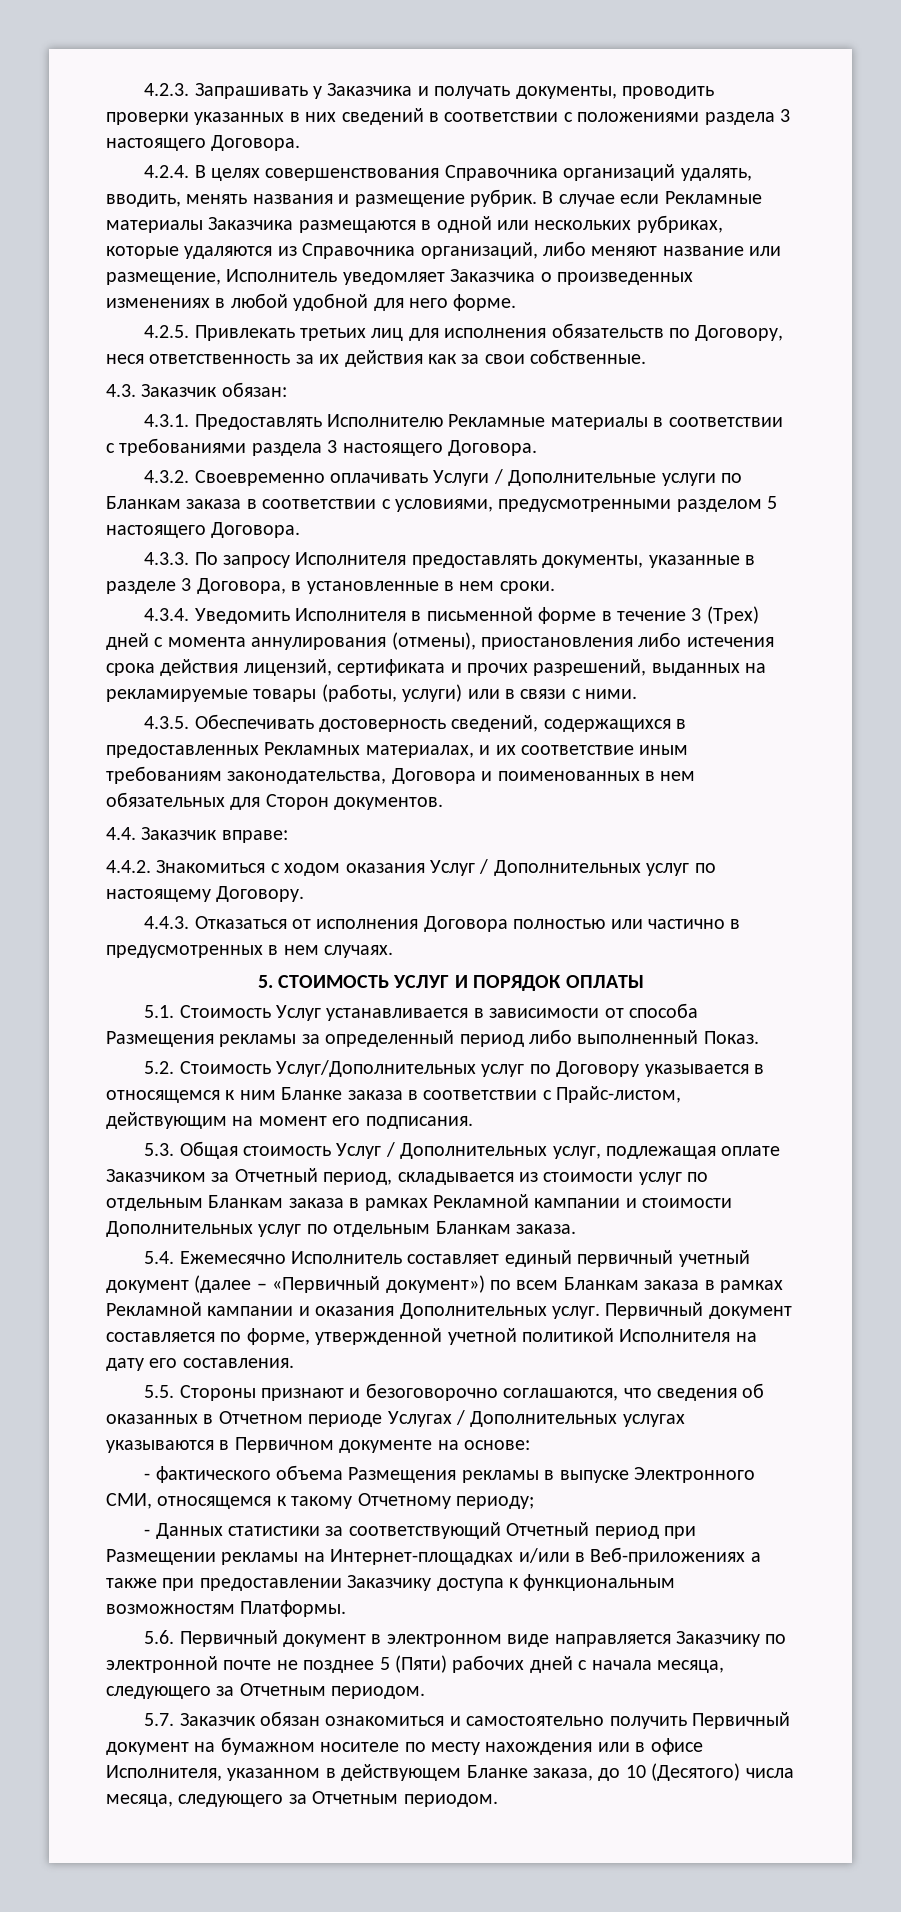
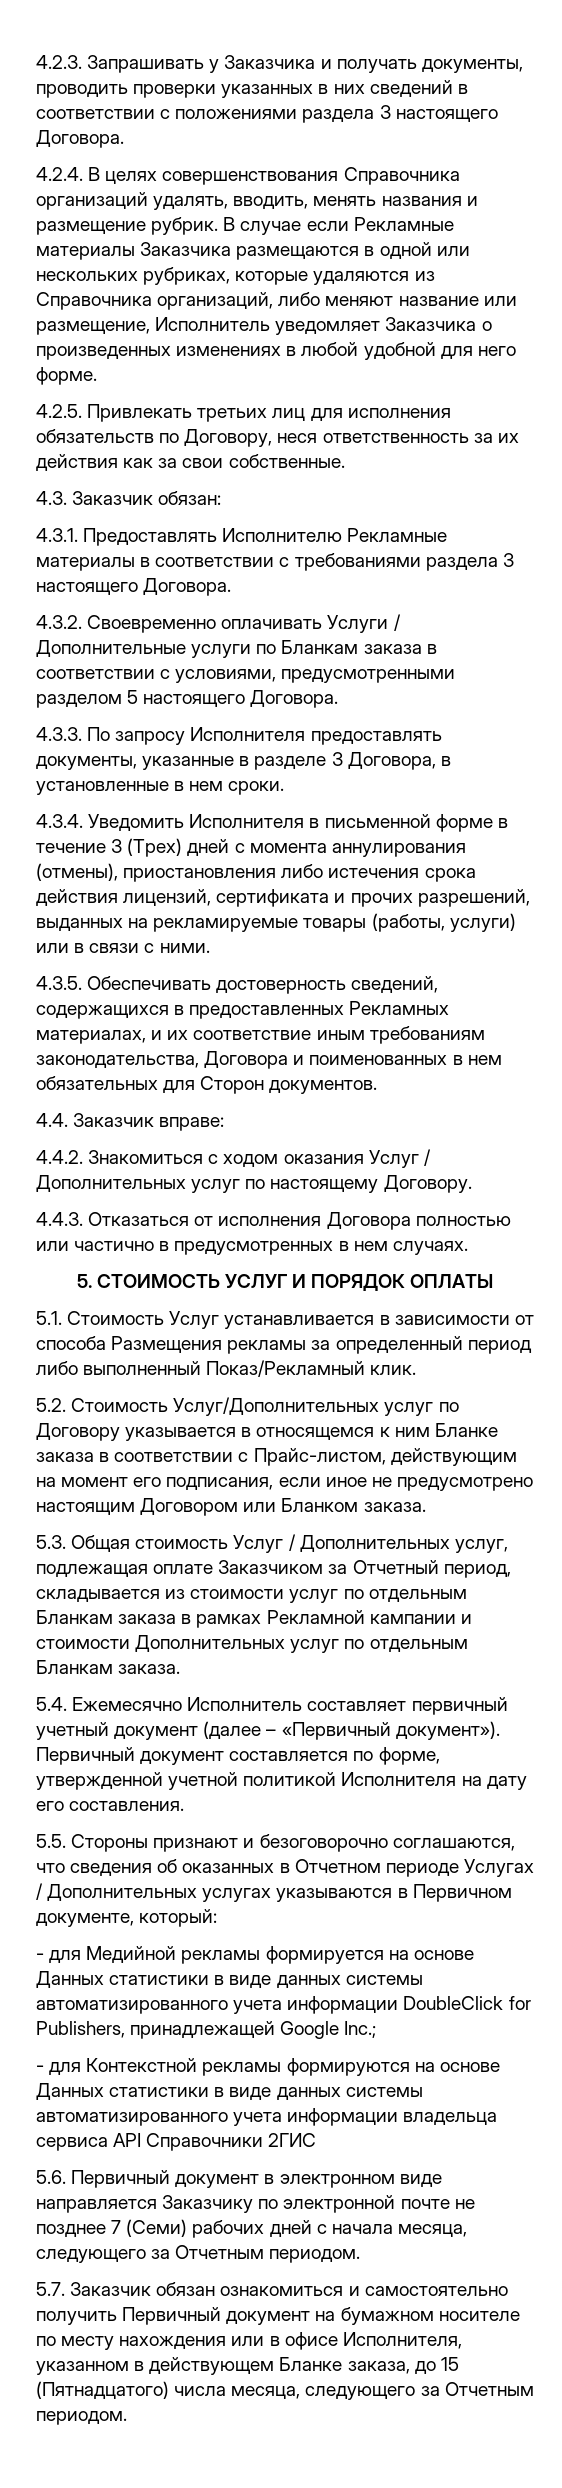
- 5.1. Стоимость Услуг устанавливается в зависимости от способа Размещения рекламы за определенный период либо выполненный Показ.
+ 5.1. Стоимость Услуг устанавливается в зависимости от способа Размещения рекламы за определенный период либо выполненный Показ/Рекламный клик.
- 5.2. Стоимость Услуг/Дополнительных услуг по Договору указывается в относящемся к ним Бланке заказа в соответствии с Прайс-листом, действующим на момент его подписания.
+ 5.2. Стоимость Услуг/Дополнительных услуг по Договору указывается в относящемся к ним Бланке заказа в соответствии с Прайс-листом, действующим на момент его подписания, если иное не предусмотрено настоящим Договором или Бланком заказа.
- 5.4. Ежемесячно Исполнитель составляет единый первичный учетный документ (далее – «Первичный документ») по всем Бланкам заказа в рамках Рекламной кампании и оказания Дополнительных услуг.
+ 5.4. Ежемесячно Исполнитель составляет первичный учетный документ (далее – «Первичный документ»).
- 5.5. Стороны признают и безоговорочно соглашаются, что сведения об оказанных в Отчетном периоде Услугах / Дополнительных услугах указываются в Первичном документе на основе:
- - фактического объема Размещения рекламы в выпуске Электронного СМИ, относящемся к такому Отчетному периоду;
- - Данных статистики за соответствующий Отчетный период при Размещении рекламы на Интернет-площадках и/или в Веб-приложениях а также при предоставлении Заказчику доступа к функциональным возможностям Платформы.
+ 5.5. Стороны признают и безоговорочно соглашаются, что сведения об оказанных в Отчетном периоде Услугах / Дополнительных услугах указываются в Первичном документе, который:
+ - для Медийной рекламы формируется на основе Данных статистики в виде данных системы автоматизированного учета информации DoubleClick for Publishers, принадлежащей Google Inc.;
+ - для Контекстной рекламы формируются на основе Данных статистики в виде данных системы автоматизированного учета информации владельца сервиса API Справочники 2ГИС
- 5.6. Первичный документ в электронном виде направляется Заказчику по электронной почте не позднее 5 (Пяти) рабочих дней с начала месяца, следующего за Отчетным периодом.
+ 5.6. Первичный документ в электронном виде направляется Заказчику по электронной почте не позднее 7 (Семи) рабочих дней с начала месяца, следующего за Отчетным периодом.
- 5.7. Заказчик обязан ознакомиться и самостоятельно получить Первичный документ на бумажном носителе по месту нахождения или в офисе Исполнителя, указанном в действующем Бланке заказа, до 10 (Десятого) числа месяца, следующего за Отчетным периодом.
+ 5.7. Заказчик обязан ознакомиться и самостоятельно получить Первичный документ на бумажном носителе по месту нахождения или в офисе Исполнителя, указанном в действующем Бланке заказа, до 15 (Пятнадцатого) числа месяца, следующего за Отчетным периодом.

